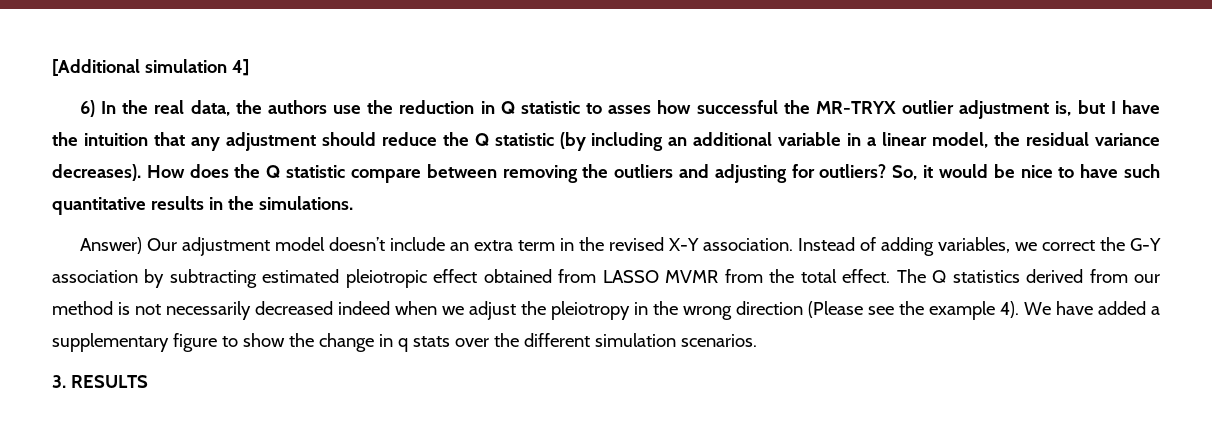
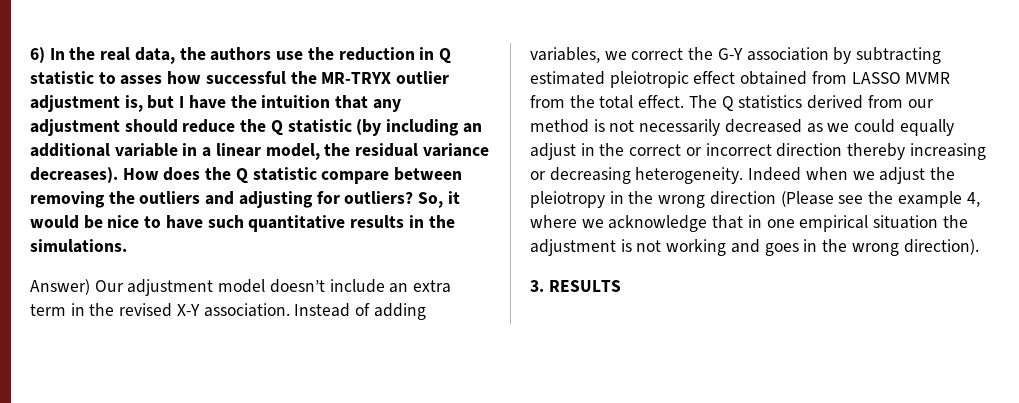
- [Additional simulation 4]
- The Q statistics derived from our method is not necessarily decreased indeed when we adjust the pleiotropy in the wrong direction (Please see the example 4). We have added a supplementary figure to show the change in q stats over the different simulation scenarios.
+ The Q statistics derived from our method is not necessarily decreased as we could equally adjust in the correct or incorrect direction thereby increasing or decreasing heterogeneity. Indeed when we adjust the pleiotropy in the wrong direction (Please see the example 4, where we acknowledge that in one empirical situation the adjustment is not working and goes in the wrong direction).

